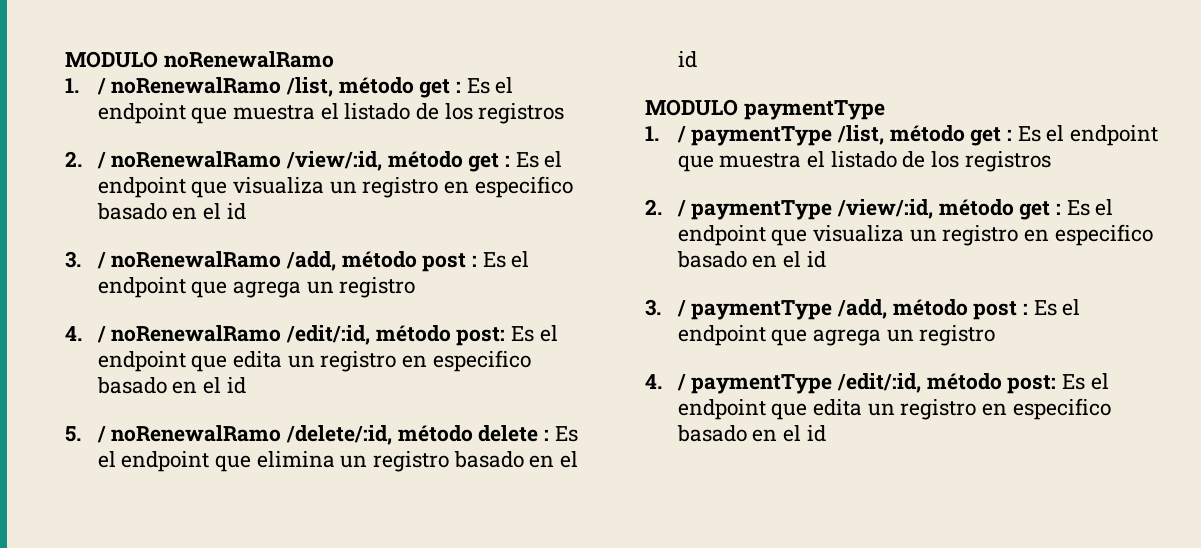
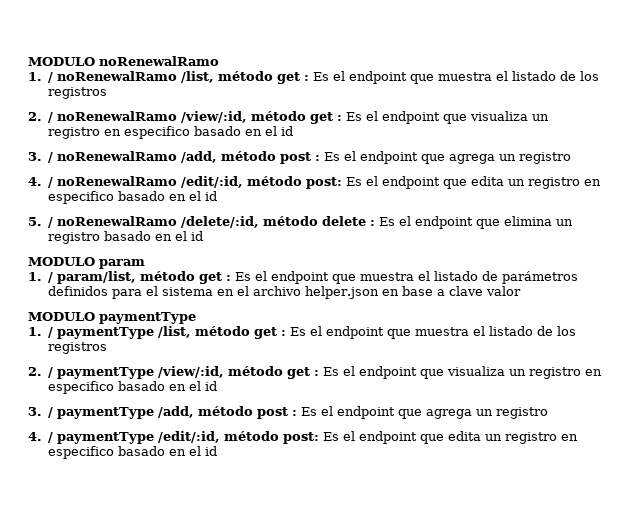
+ MODULO param
+ 1. / param/list, método get : Es el endpoint que muestra el listado de parámetros definidos para el sistema en el archivo helper.json en base a clave valor

